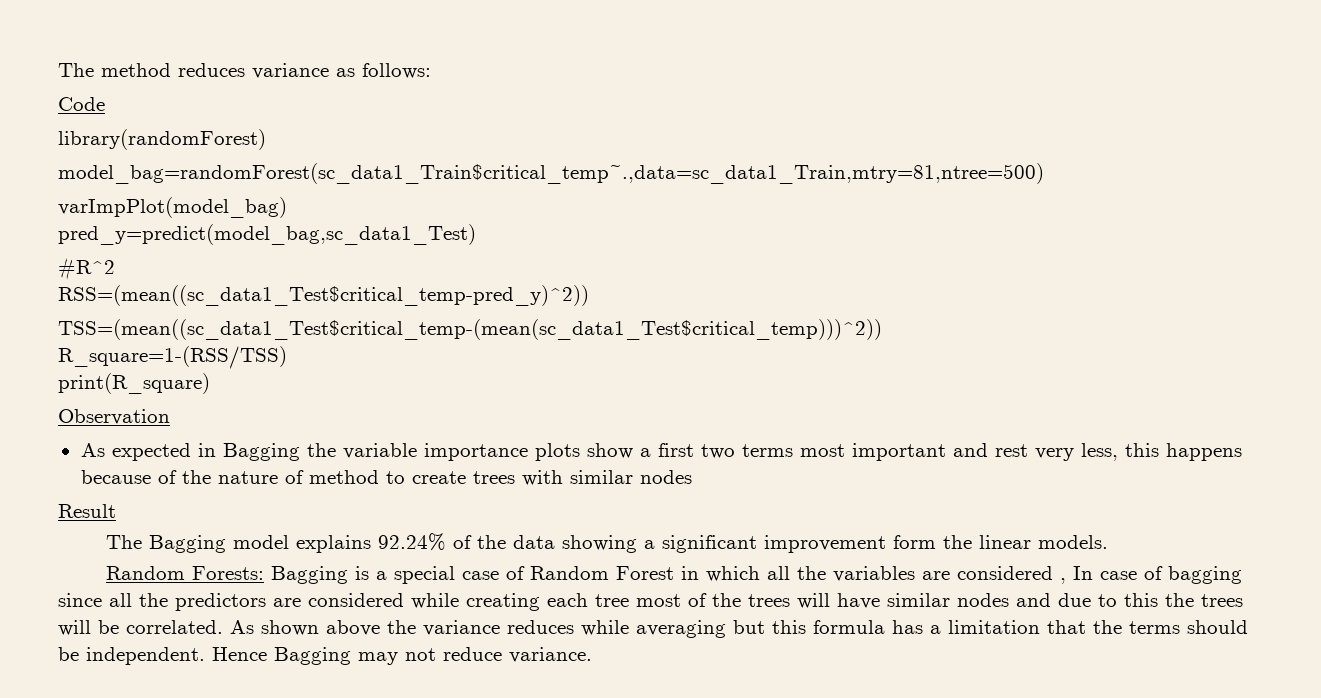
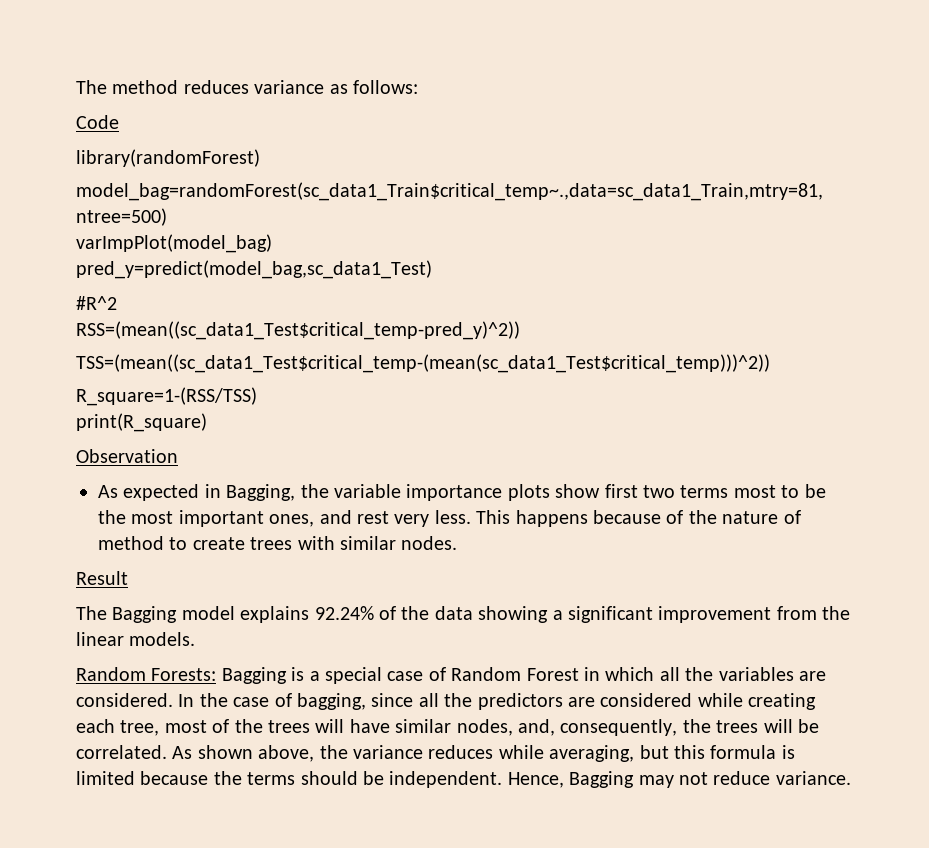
- As expected in Bagging the variable importance plots show a first two terms most important and rest very less, this happens because of the nature of method to create trees with similar nodes
+ As expected in Bagging, the variable importance plots show first two terms most to be the most important ones, and rest very less. This happens because of the nature of method to create trees with similar nodes.
- The Bagging model explains 92.24% of the data showing a significant improvement form the linear models.
+ The Bagging model explains 92.24% of the data showing a significant improvement from the linear models.
- Random Forests: Bagging is a special case of Random Forest in which all the variables are considered , In case of bagging since all the predictors are considered while creating each tree most of the trees will have similar nodes and due to this the trees will be correlated.
+ Random Forests: Bagging is a special case of Random Forest in which all the variables are considered. In the case of bagging, since all the predictors are considered while creating each tree, most of the trees will have similar nodes, and, consequently, the trees will be correlated.
- As shown above the variance reduces while averaging but this formula has a limitation that the terms should be independent.
+ As shown above, the variance reduces while averaging, but this formula is limited because the terms should be independent.
- Hence Bagging may not reduce variance.
+ Hence, Bagging may not reduce variance.

